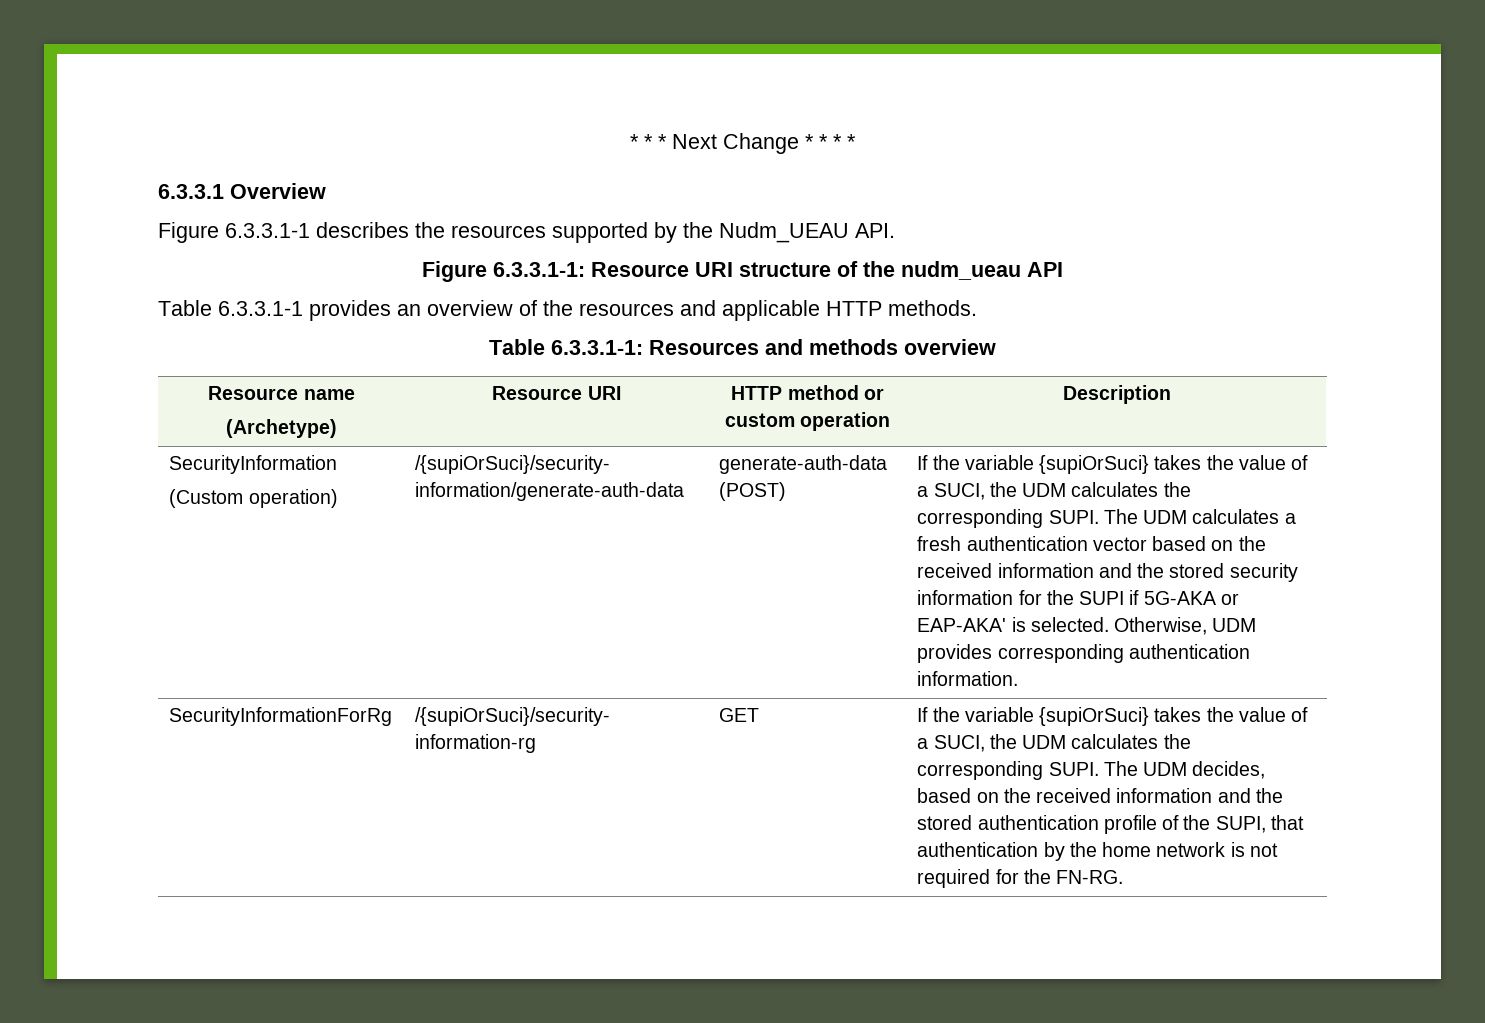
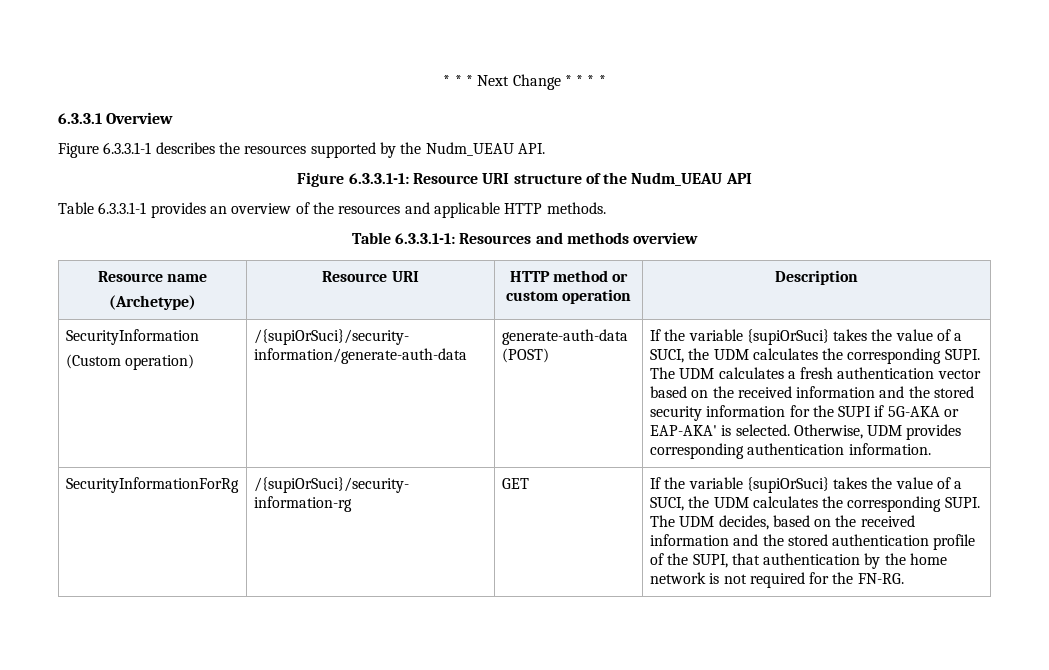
- Figure 6.3.3.1-1: Resource URI structure of the nudm_ueau API
+ Figure 6.3.3.1-1: Resource URI structure of the Nudm_UEAU API

